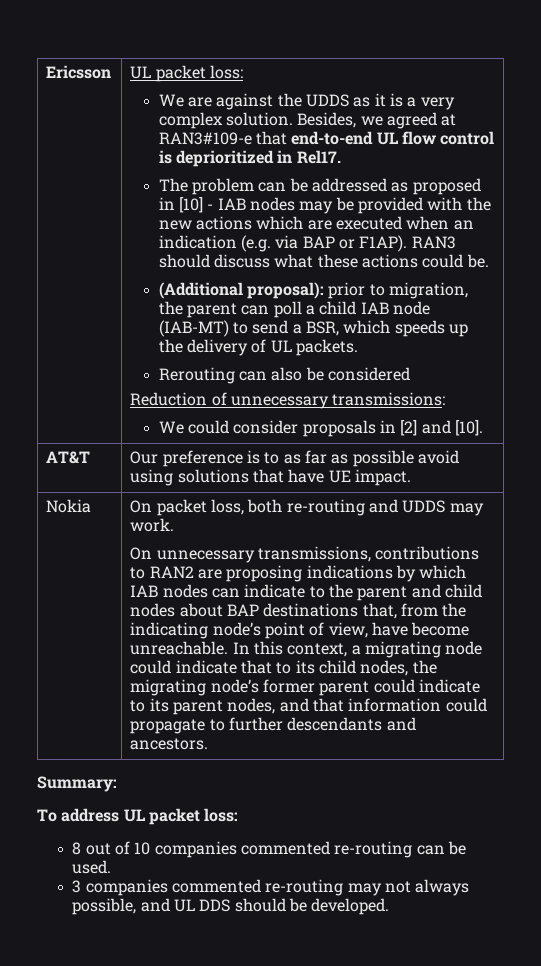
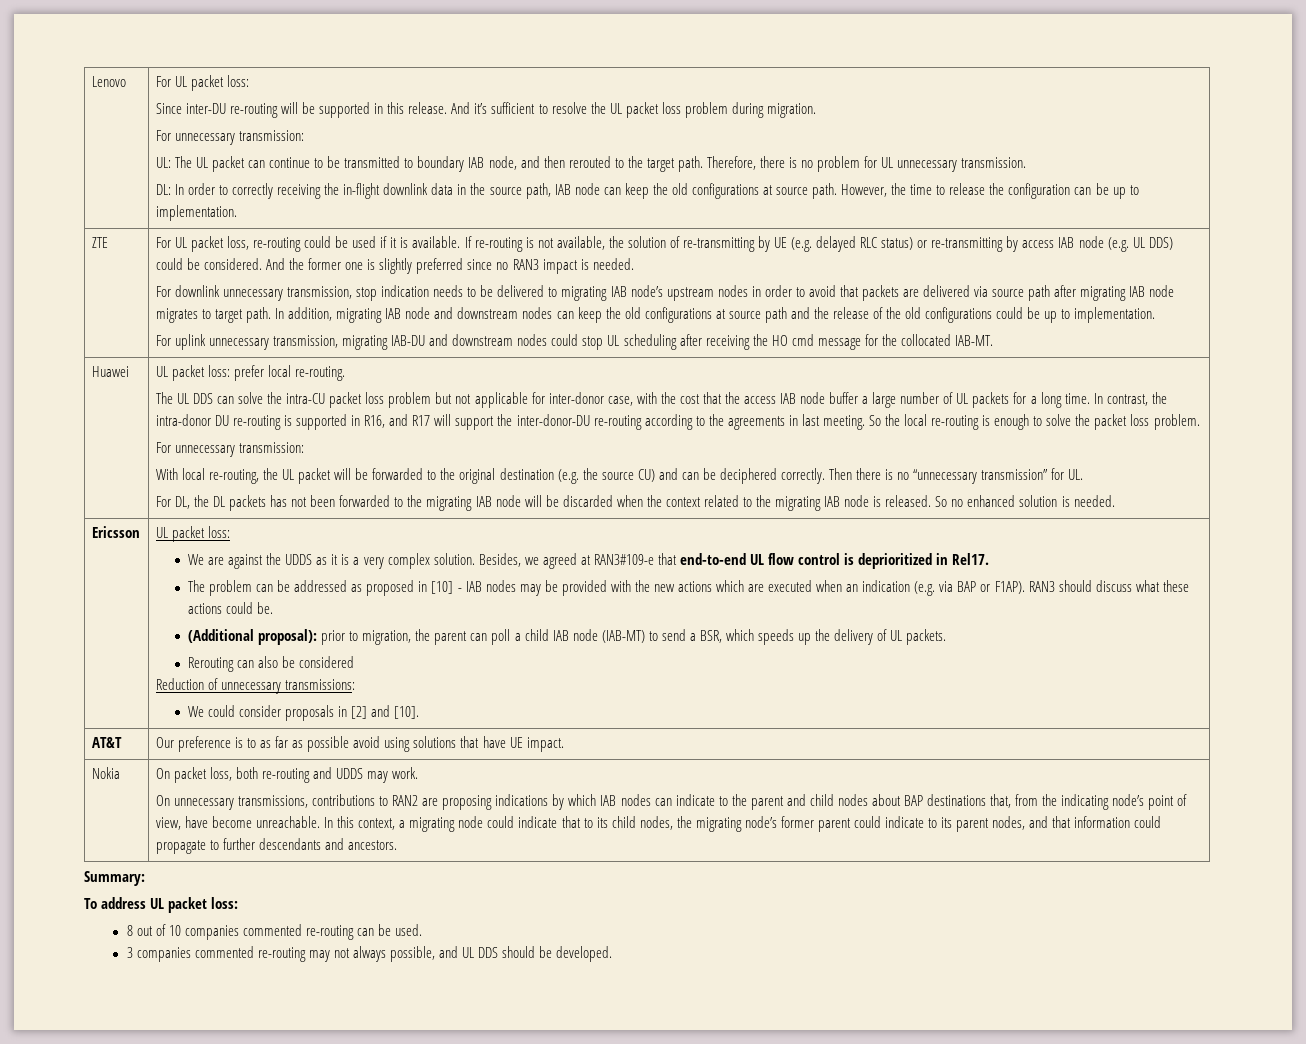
+ Lenovo | For UL packet loss:
+ Since inter-DU re-routing will be supported in this release. And it’s sufficient to resolve the UL packet loss problem during migration.
+ For unnecessary transmission:
+ UL: The UL packet can continue to be transmitted to boundary IAB node, and then rerouted to the target path. Therefore, there is no problem for UL unnecessary transmission.
+ DL: In order to correctly receiving the in-flight downlink data in the source path, IAB node can keep the old configurations at source path. However, the time to release the configuration can be up to implementation.
+ ZTE | For UL packet loss, re-routing could be used if it is available. If re-routing is not available, the solution of re-transmitting by UE (e.g. delayed RLC status) or re-transmitting by access IAB node (e.g. UL DDS) could be considered. And the former one is slightly preferred since no RAN3 impact is needed.
+ For downlink unnecessary transmission, stop indication needs to be delivered to migrating IAB node’s upstream nodes in order to avoid that packets are delivered via source path after migrating IAB node migrates to target path. In addition, migrating IAB node and downstream nodes can keep the old configurations at source path and the release of the old configurations could be up to implementation.
+ For uplink unnecessary transmission, migrating IAB-DU and downstream nodes could stop UL scheduling after receiving the HO cmd message for the collocated IAB-MT.
+ Huawei | UL packet loss: prefer local re-routing.
+ The UL DDS can solve the intra-CU packet loss problem but not applicable for inter-donor case, with the cost that the access IAB node buffer a large number of UL packets for a long time. In contrast, the intra-donor DU re-routing is supported in R16, and R17 will support the inter-donor-DU re-routing according to the agreements in last meeting. So the local re-routing is enough to solve the packet loss problem.
+ For unnecessary transmission:
+ With local re-routing, the UL packet will be forwarded to the original destination (e.g. the source CU) and can be deciphered correctly. Then there is no “unnecessary transmission” for UL.
+ For DL, the DL packets has not been forwarded to the migrating IAB node will be discarded when the context related to the migrating IAB node is released. So no enhanced solution is needed.

